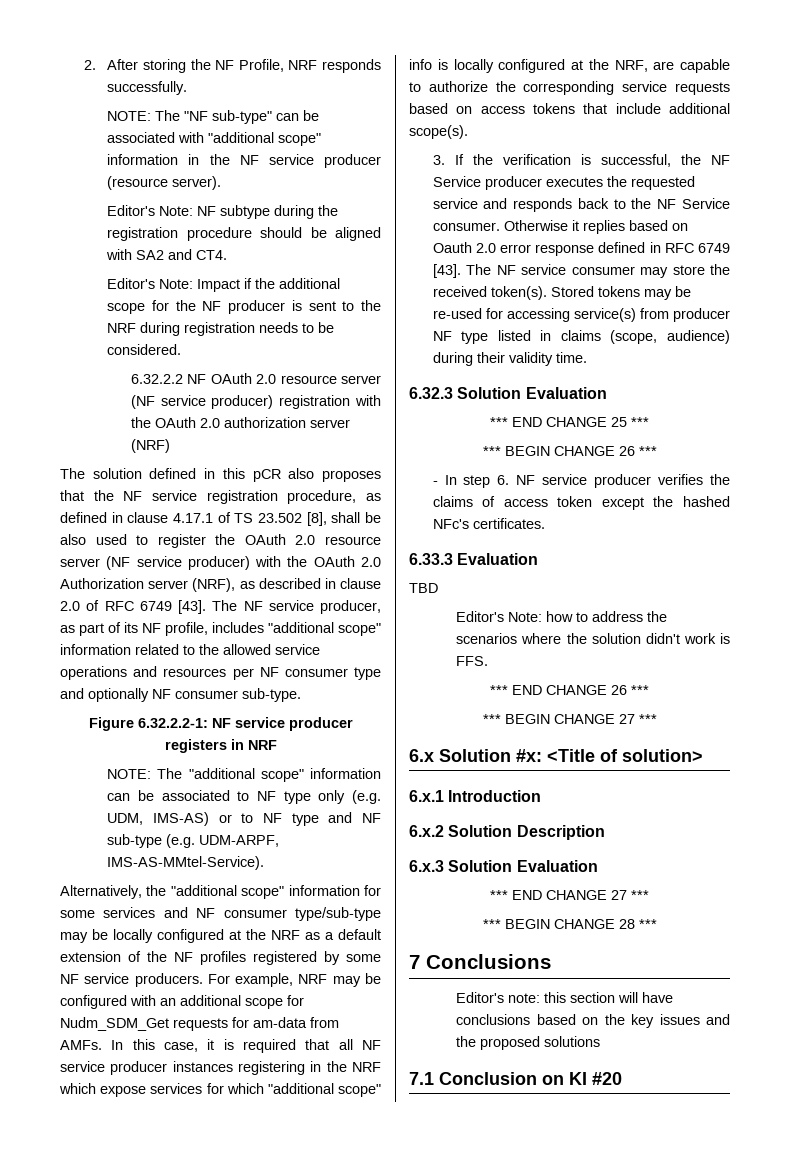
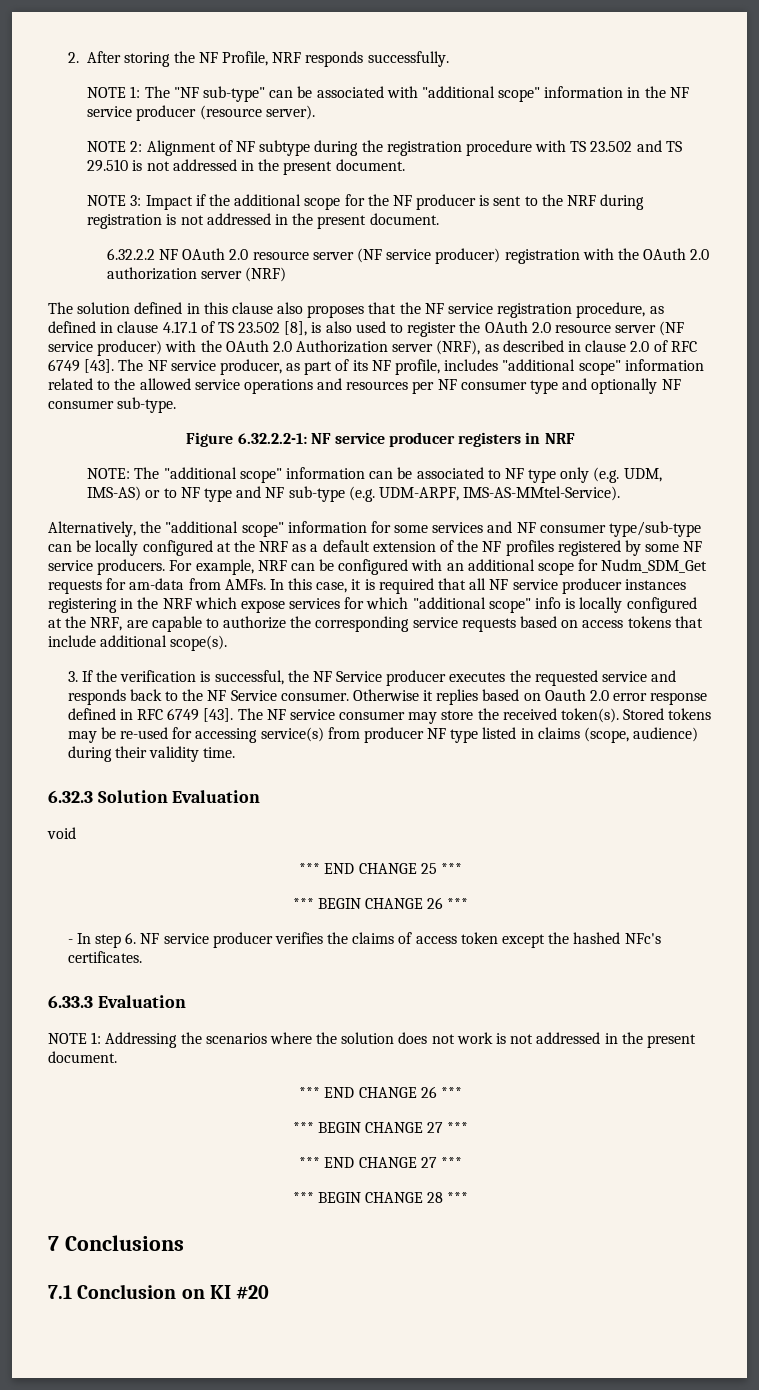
- NOTE: The "NF sub-type" can be associated with "additional scope" information in the NF service producer (resource server).
+ NOTE 1: The "NF sub-type" can be associated with "additional scope" information in the NF service producer (resource server).
- Editor's Note: NF subtype during the registration procedure should be aligned with SA2 and CT4.
- Editor's Note: Impact if the additional scope for the NF producer is sent to the NRF during registration needs to be considered.
+ NOTE 2: Alignment of NF subtype during the registration procedure with TS 23.502 and TS 29.510 is not addressed in the present document.
+ NOTE 3: Impact if the additional scope for the NF producer is sent to the NRF during registration is not addressed in the present document.
- The solution defined in this pCR also proposes that the NF service registration procedure, as defined in clause 4.17.1 of TS 23.502 [8], shall be also used to register the OAuth 2.0 resource server (NF service producer) with the OAuth 2.0 Authorization server (NRF), as described in clause 2.0 of RFC 6749 [43].
+ The solution defined in this clause also proposes that the NF service registration procedure, as defined in clause 4.17.1 of TS 23.502 [8], is also used to register the OAuth 2.0 resource server (NF service producer) with the OAuth 2.0 Authorization server (NRF), as described in clause 2.0 of RFC 6749 [43].
- Alternatively, the "additional scope" information for some services and NF consumer type/sub-type may be locally configured at the NRF as a default extension of the NF profiles registered by some NF service producers.
+ Alternatively, the "additional scope" information for some services and NF consumer type/sub-type can be locally configured at the NRF as a default extension of the NF profiles registered by some NF service producers.
- For example, NRF may be configured with an additional scope for Nudm_SDM_Get requests for am-data from AMFs.
+ For example, NRF can be configured with an additional scope for Nudm_SDM_Get requests for am-data from AMFs.
+ void
- TBD
- Editor's Note: how to address the scenarios where the solution didn't work is FFS.
+ NOTE 1: Addressing the scenarios where the solution does not work is not addressed in the present document.
- 6.x Solution #x: <Title of solution>
- 6.x.1 Introduction
- 6.x.2 Solution Description
- 6.x.3 Solution Evaluation
- Editor's note: this section will have conclusions based on the key issues and the proposed solutions

